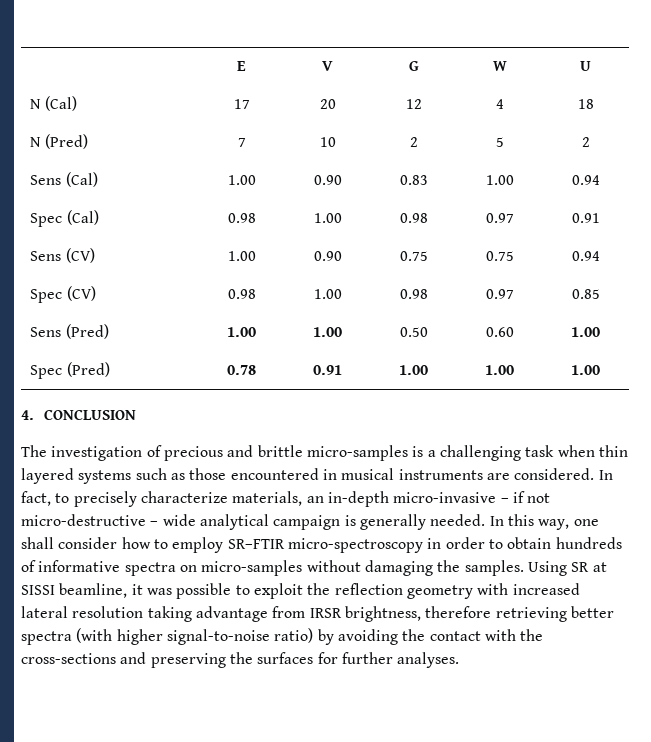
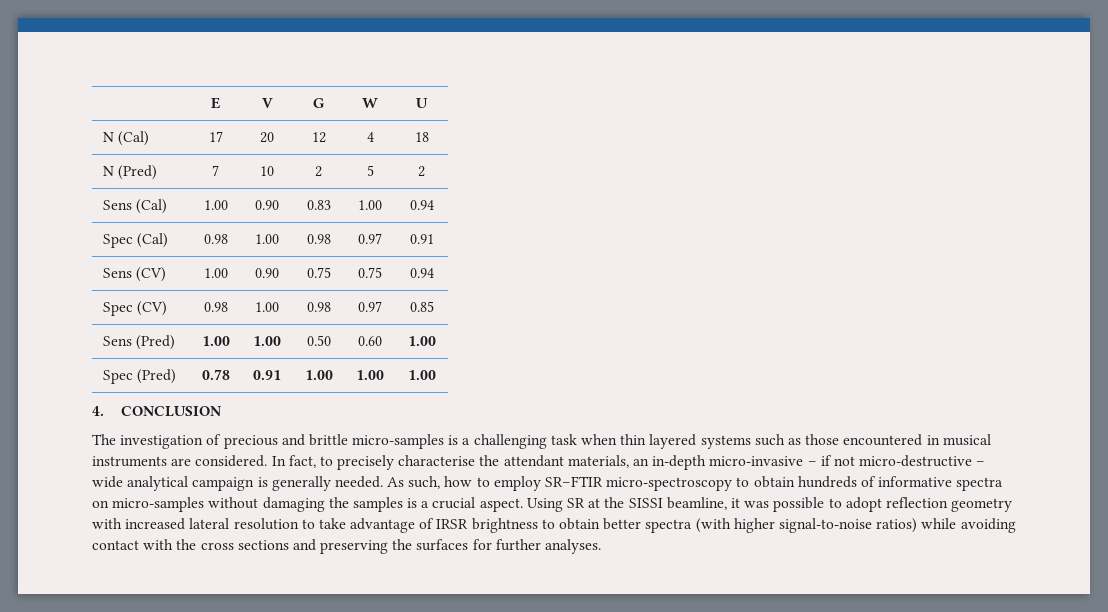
- In fact, to precisely characterize materials, an in-depth micro-invasive – if not micro-destructive – wide analytical campaign is generally needed.
+ In fact, to precisely characterise the attendant materials, an in-depth micro-invasive – if not micro-destructive – wide analytical campaign is generally needed.
- In this way, one shall consider how to employ SR–FTIR micro-spectroscopy in order to obtain hundreds of informative spectra on micro-samples without damaging the samples.
+ As such, how to employ SR–FTIR micro-spectroscopy to obtain hundreds of informative spectra on micro-samples without damaging the samples is a crucial aspect.
- Using SR at SISSI beamline, it was possible to exploit the reflection geometry with increased lateral resolution taking advantage from IRSR brightness, therefore retrieving better spectra (with higher signal-to-noise ratio) by avoiding the contact with the cross-sections and preserving the surfaces for further analyses.
+ Using SR at the SISSI beamline, it was possible to adopt reflection geometry with increased lateral resolution to take advantage of IRSR brightness to obtain better spectra (with higher signal-to-noise ratios) while avoiding contact with the cross sections and preserving the surfaces for further analyses.

